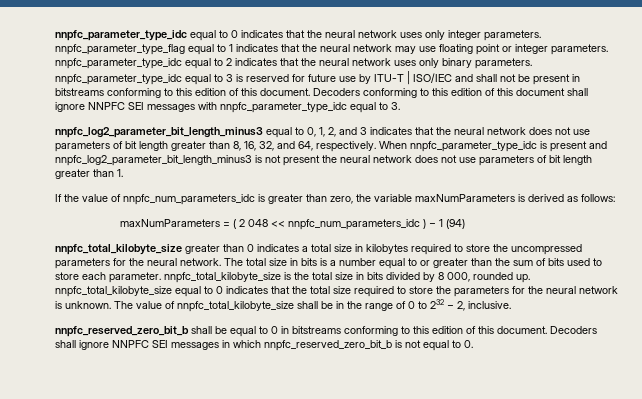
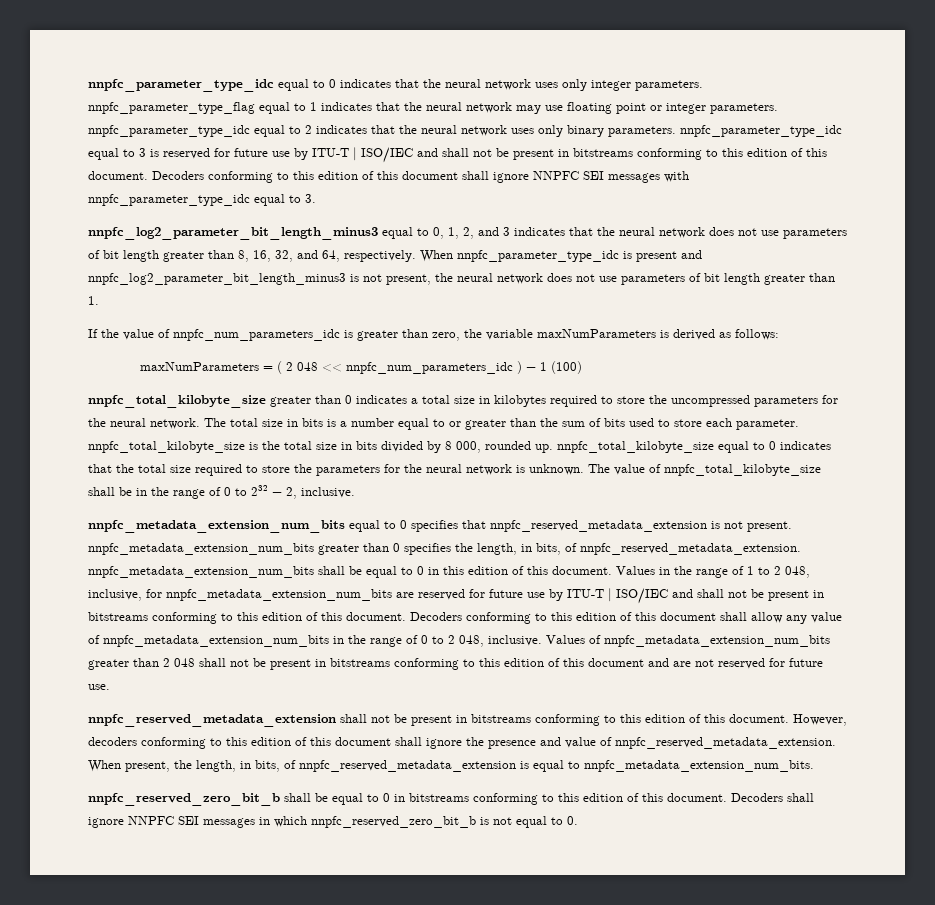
- When nnpfc_parameter_type_idc is present and nnpfc_log2_parameter_bit_length_minus3 is not present the neural network does not use parameters of bit length greater than 1.
+ When nnpfc_parameter_type_idc is present and nnpfc_log2_parameter_bit_length_minus3 is not present, the neural network does not use parameters of bit length greater than 1.
- maxNumParameters = ( 2 048 << nnpfc_num_parameters_idc ) − 1 (94)
+ maxNumParameters = ( 2 048 << nnpfc_num_parameters_idc ) − 1 (100)
+ nnpfc_metadata_extension_num_bits equal to 0 specifies that nnpfc_reserved_metadata_extension is not present. nnpfc_metadata_extension_num_bits greater than 0 specifies the length, in bits, of nnpfc_reserved_metadata_extension. nnpfc_metadata_extension_num_bits shall be equal to 0 in this edition of this document. Values in the range of 1 to 2 048, inclusive, for nnpfc_metadata_extension_num_bits are reserved for future use by ITU-T | ISO/IEC and shall not be present in bitstreams conforming to this edition of this document. Decoders conforming to this edition of this document shall allow any value of nnpfc_metadata_extension_num_bits in the range of 0 to 2 048, inclusive. Values of nnpfc_metadata_extension_num_bits greater than 2 048 shall not be present in bitstreams conforming to this edition of this document and are not reserved for future use.
+ nnpfc_reserved_metadata_extension shall not be present in bitstreams conforming to this edition of this document. However, decoders conforming to this edition of this document shall ignore the presence and value of nnpfc_reserved_metadata_extension. When present, the length, in bits, of nnpfc_reserved_metadata_extension is equal to nnpfc_metadata_extension_num_bits.

